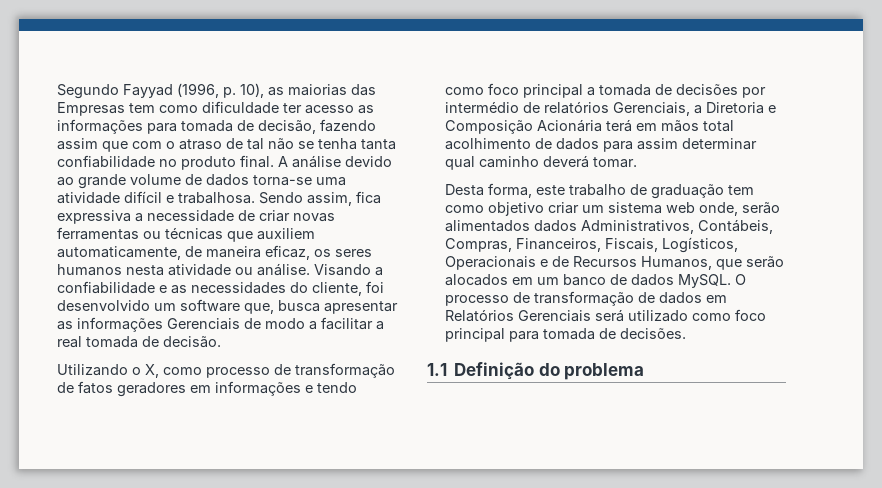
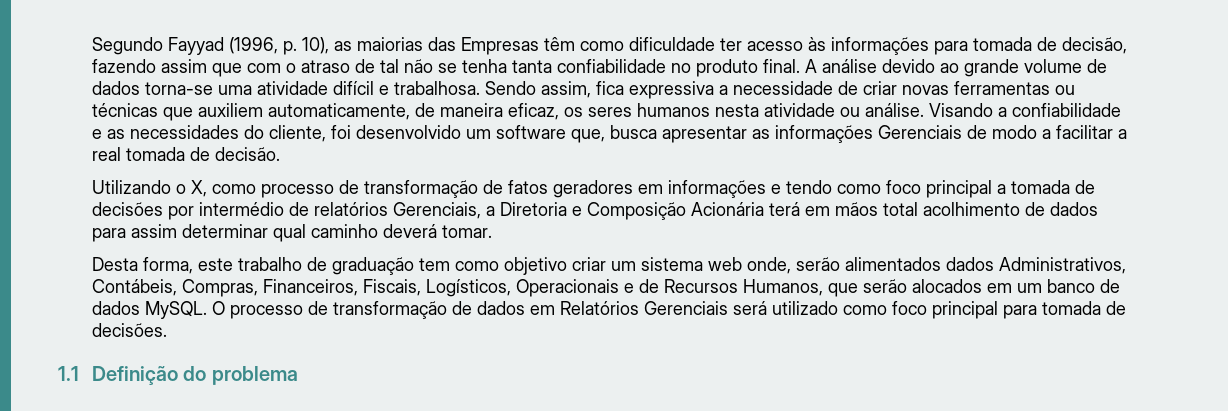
- Segundo Fayyad (1996, p. 10), as maiorias das Empresas tem como dificuldade ter acesso as informações para tomada de decisão, fazendo assim que com o atraso de tal não se tenha tanta confiabilidade no produto final.
+ Segundo Fayyad (1996, p. 10), as maiorias das Empresas têm como dificuldade ter acesso às informações para tomada de decisão, fazendo assim que com o atraso de tal não se tenha tanta confiabilidade no produto final.

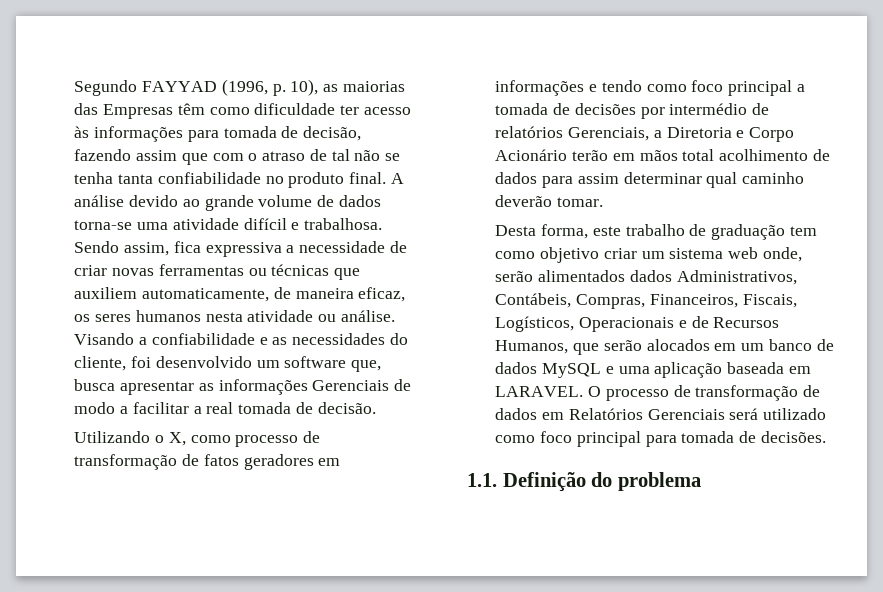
- Segundo Fayyad (1996, p. 10), as maiorias das Empresas têm como dificuldade ter acesso às informações para tomada de decisão, fazendo assim que com o atraso de tal não se tenha tanta confiabilidade no produto final.
+ Segundo FAYYAD (1996, p. 10), as maiorias das Empresas têm como dificuldade ter acesso às informações para tomada de decisão, fazendo assim que com o atraso de tal não se tenha tanta confiabilidade no produto final.
- Utilizando o X, como processo de transformação de fatos geradores em informações e tendo como foco principal a tomada de decisões por intermédio de relatórios Gerenciais, a Diretoria e Composição Acionária terá em mãos total acolhimento de dados para assim determinar qual caminho deverá tomar.
+ Utilizando o X, como processo de transformação de fatos geradores em informações e tendo como foco principal a tomada de decisões por intermédio de relatórios Gerenciais, a Diretoria e Corpo Acionário terão em mãos total acolhimento de dados para assim determinar qual caminho deverão tomar.
- Desta forma, este trabalho de graduação tem como objetivo criar um sistema web onde, serão alimentados dados Administrativos, Contábeis, Compras, Financeiros, Fiscais, Logísticos, Operacionais e de Recursos Humanos, que serão alocados em um banco de dados MySQL.
+ Desta forma, este trabalho de graduação tem como objetivo criar um sistema web onde, serão alimentados dados Administrativos, Contábeis, Compras, Financeiros, Fiscais, Logísticos, Operacionais e de Recursos Humanos, que serão alocados em um banco de dados MySQL e uma aplicação baseada em LARAVEL.
- 1.1 Definição do problema
+ 1.1. Definição do problema

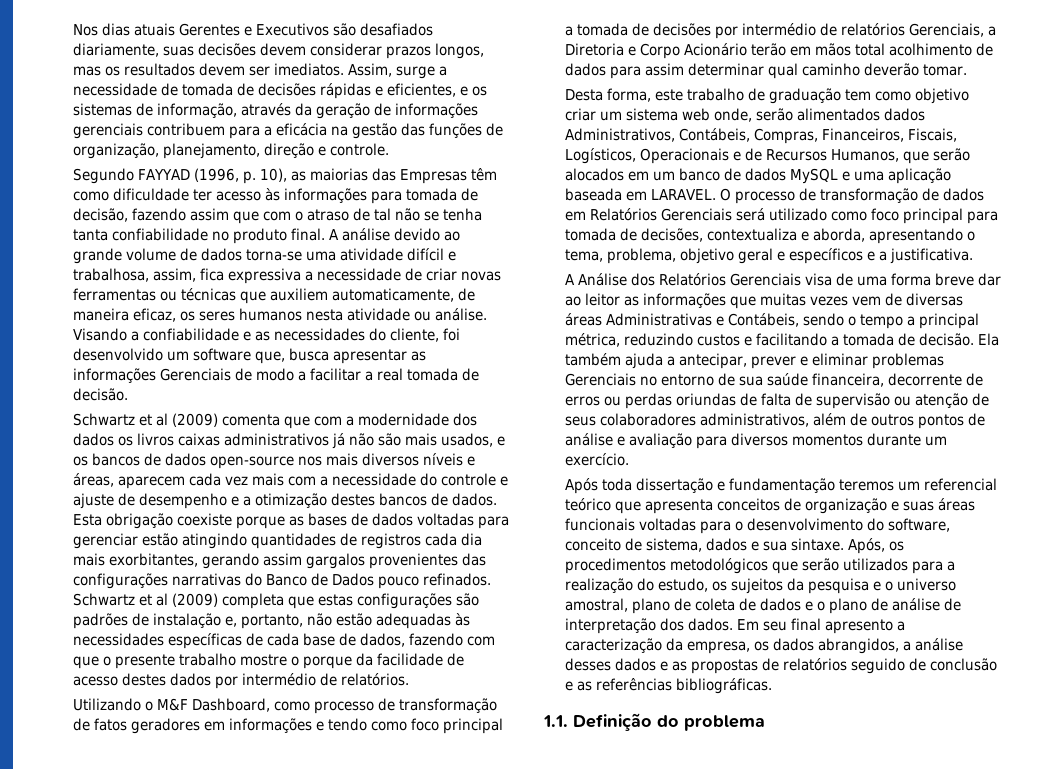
+ Nos dias atuais Gerentes e Executivos são desafiados diariamente, suas decisões devem considerar prazos longos, mas os resultados devem ser imediatos. Assim, surge a necessidade de tomada de decisões rápidas e eficientes, e os sistemas de informação, através da geração de informações gerenciais contribuem para a eficácia na gestão das funções de organização, planejamento, direção e controle.
- A análise devido ao grande volume de dados torna-se uma atividade difícil e trabalhosa. Sendo assim, fica expressiva a necessidade de criar novas ferramentas ou técnicas que auxiliem automaticamente, de maneira eficaz, os seres humanos nesta atividade ou análise.
+ A análise devido ao grande volume de dados torna-se uma atividade difícil e trabalhosa, assim, fica expressiva a necessidade de criar novas ferramentas ou técnicas que auxiliem automaticamente, de maneira eficaz, os seres humanos nesta atividade ou análise.
+ Schwartz et al (2009) comenta que com a modernidade dos dados os livros caixas administrativos já não são mais usados, e os bancos de dados open-source nos mais diversos níveis e áreas, aparecem cada vez mais com a necessidade do controle e ajuste de desempenho e a otimização destes bancos de dados. Esta obrigação coexiste porque as bases de dados voltadas para gerenciar estão atingindo quantidades de registros cada dia mais exorbitantes, gerando assim gargalos provenientes das configurações narrativas do Banco de Dados pouco refinados. Schwartz et al (2009) completa que estas configurações são padrões de instalação e, portanto, não estão adequadas às necessidades específicas de cada base de dados, fazendo com que o presente trabalho mostre o porque da facilidade de acesso destes dados por intermédio de relatórios.
- Utilizando o X, como processo de transformação de fatos geradores em informações e tendo como foco principal a tomada de decisões por intermédio de relatórios Gerenciais, a Diretoria e Corpo Acionário terão em mãos total acolhimento de dados para assim determinar qual caminho deverão tomar.
+ Utilizando o M&F Dashboard, como processo de transformação de fatos geradores em informações e tendo como foco principal a tomada de decisões por intermédio de relatórios Gerenciais, a Diretoria e Corpo Acionário terão em mãos total acolhimento de dados para assim determinar qual caminho deverão tomar.
- O processo de transformação de dados em Relatórios Gerenciais será utilizado como foco principal para tomada de decisões.
+ O processo de transformação de dados em Relatórios Gerenciais será utilizado como foco principal para tomada de decisões, contextualiza e aborda, apresentando o tema, problema, objetivo geral e específicos e a justificativa.
+ A Análise dos Relatórios Gerenciais visa de uma forma breve dar ao leitor as informações que muitas vezes vem de diversas áreas Administrativas e Contábeis, sendo o tempo a principal métrica, reduzindo custos e facilitando a tomada de decisão. Ela também ajuda a antecipar, prever e eliminar problemas Gerenciais no entorno de sua saúde financeira, decorrente de erros ou perdas oriundas de falta de supervisão ou atenção de seus colaboradores administrativos, além de outros pontos de análise e avaliação para diversos momentos durante um exercício.
+ Após toda dissertação e fundamentação teremos um referencial teórico que apresenta conceitos de organização e suas áreas funcionais voltadas para o desenvolvimento do software, conceito de sistema, dados e sua sintaxe. Após, os procedimentos metodológicos que serão utilizados para a realização do estudo, os sujeitos da pesquisa e o universo amostral, plano de coleta de dados e o plano de análise de interpretação dos dados. Em seu final apresento a caracterização da empresa, os dados abrangidos, a análise desses dados e as propostas de relatórios seguido de conclusão e as referências bibliográficas.

